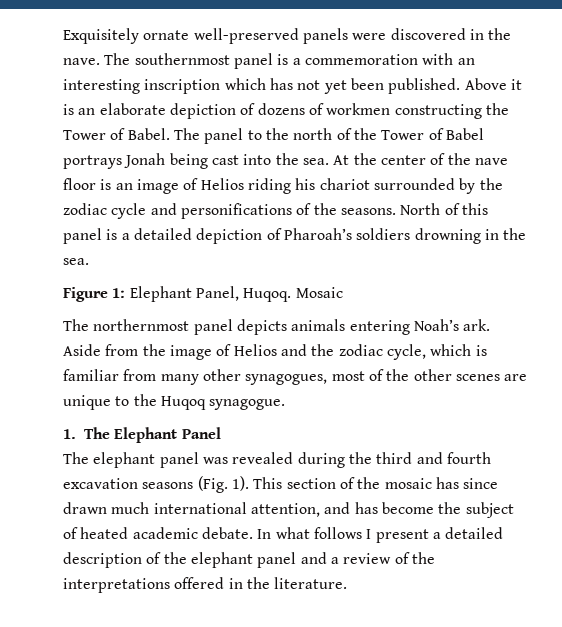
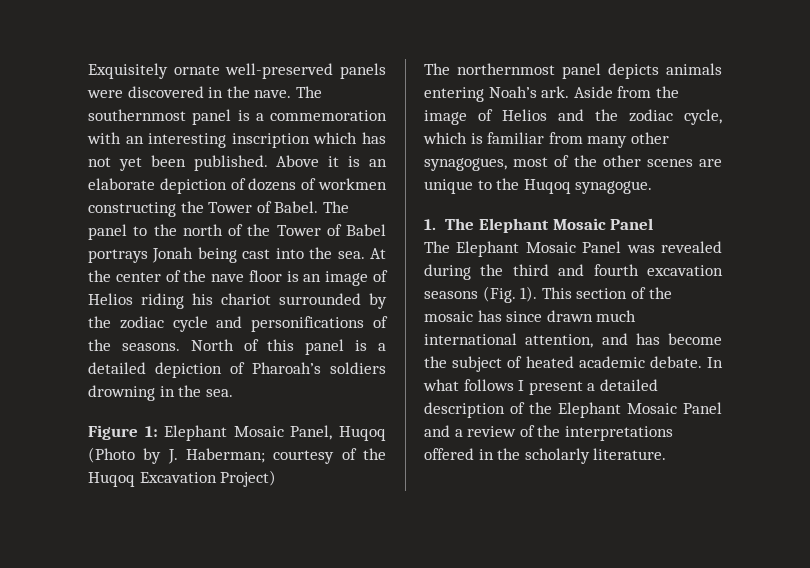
- Figure 1: Elephant Panel, Huqoq. Mosaic
+ Figure 1: Elephant Mosaic Panel, Huqoq (Photo by J. Haberman; courtesy of the Huqoq Excavation Project)
- 1. The Elephant Panel
+ 1. The Elephant Mosaic Panel
- The elephant panel was revealed during the third and fourth excavation seasons (Fig. 1).
+ The Elephant Mosaic Panel was revealed during the third and fourth excavation seasons (Fig. 1).
- In what follows I present a detailed description of the elephant panel and a review of the interpretations offered in the literature.
+ In what follows I present a detailed description of the Elephant Mosaic Panel and a review of the interpretations offered in the scholarly literature.

